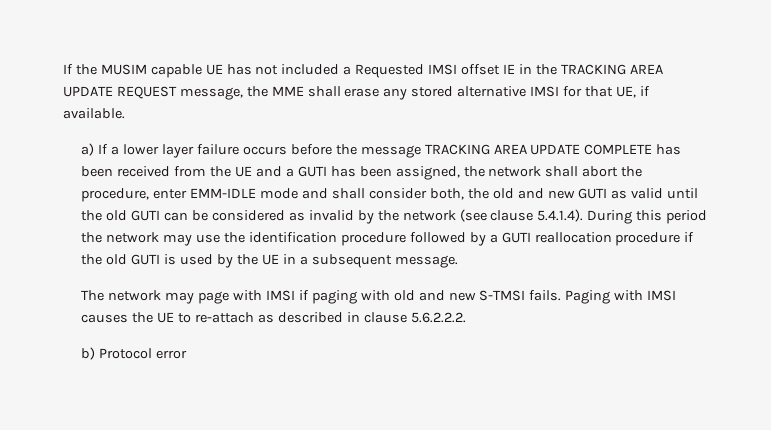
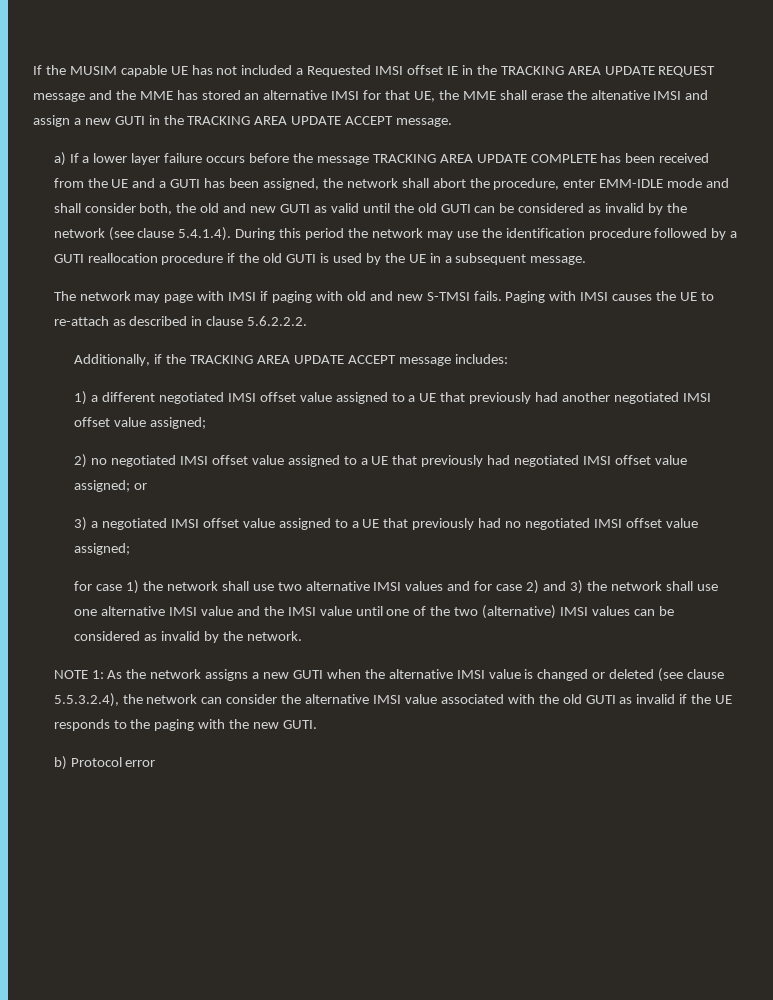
- If the MUSIM capable UE has not included a Requested IMSI offset IE in the TRACKING AREA UPDATE REQUEST message, the MME shall erase any stored alternative IMSI for that UE, if available.
+ If the MUSIM capable UE has not included a Requested IMSI offset IE in the TRACKING AREA UPDATE REQUEST message and the MME has stored an alternative IMSI for that UE, the MME shall erase the altenative IMSI and assign a new GUTI in the TRACKING AREA UPDATE ACCEPT message.
+ Additionally, if the TRACKING AREA UPDATE ACCEPT message includes:
+ 1) a different negotiated IMSI offset value assigned to a UE that previously had another negotiated IMSI offset value assigned;
+ 2) no negotiated IMSI offset value assigned to a UE that previously had negotiated IMSI offset value assigned; or
+ 3) a negotiated IMSI offset value assigned to a UE that previously had no negotiated IMSI offset value assigned;
+ for case 1) the network shall use two alternative IMSI values and for case 2) and 3) the network shall use one alternative IMSI value and the IMSI value until one of the two (alternative) IMSI values can be considered as invalid by the network.
+ NOTE 1: As the network assigns a new GUTI when the alternative IMSI value is changed or deleted (see clause 5.5.3.2.4), the network can consider the alternative IMSI value associated with the old GUTI as invalid if the UE responds to the paging with the new GUTI.

